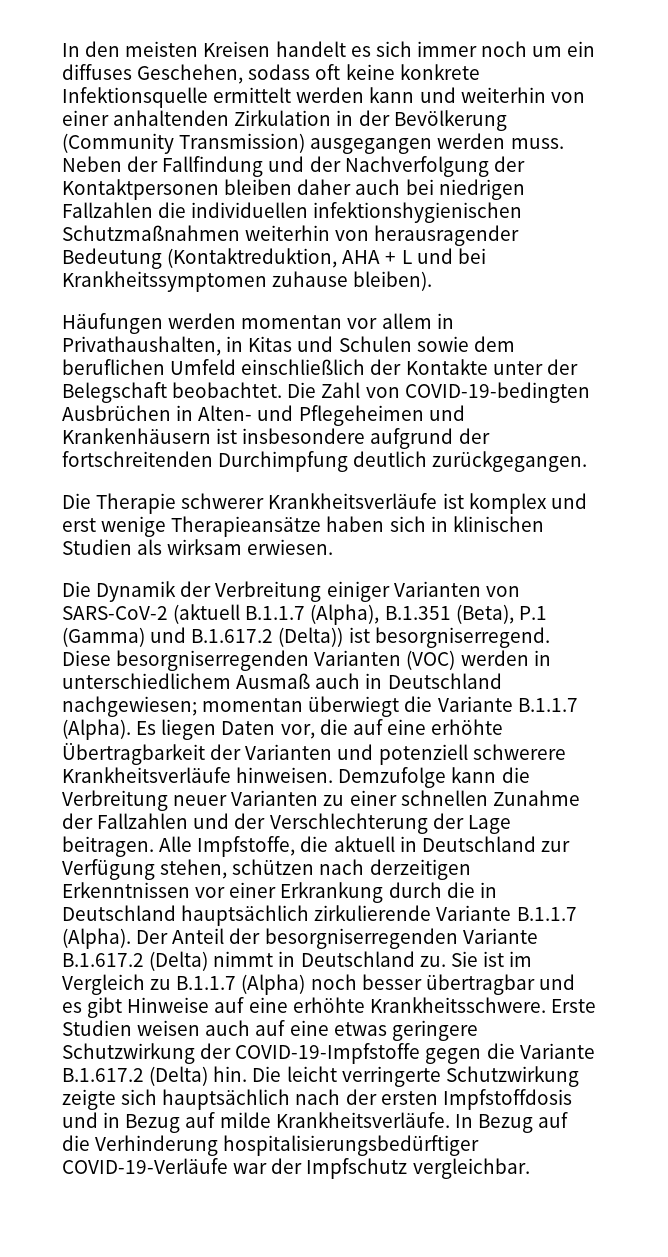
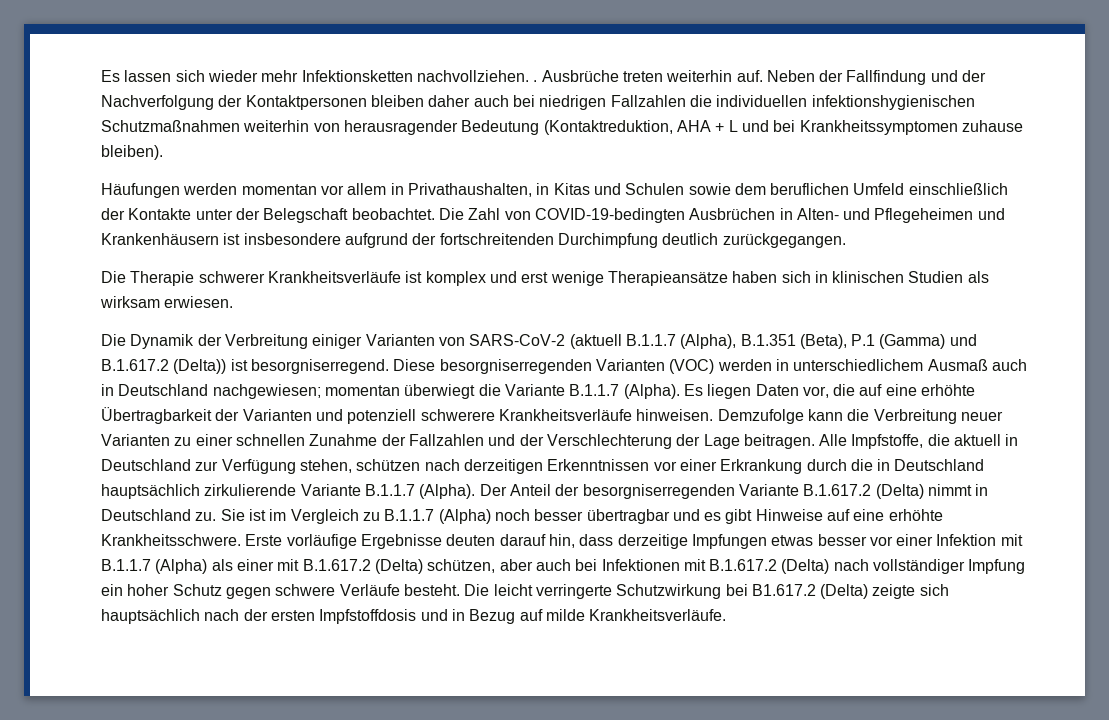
- In den meisten Kreisen handelt es sich immer noch um ein diffuses Geschehen, sodass oft keine konkrete Infektionsquelle ermittelt werden kann und weiterhin von einer anhaltenden Zirkulation in der Bevölkerung (Community Transmission) ausgegangen werden muss.
+ Es lassen sich wieder mehr Infektionsketten nachvollziehen. . Ausbrüche treten weiterhin auf.
- Erste Studien weisen auch auf eine etwas geringere Schutzwirkung der COVID-19-Impfstoffe gegen die Variante B.1.617.2 (Delta) hin.
+ Erste vorläufige Ergebnisse deuten darauf hin, dass derzeitige Impfungen etwas besser vor einer Infektion mit B.1.1.7 (Alpha) als einer mit B.1.617.2 (Delta) schützen, aber auch bei Infektionen mit B.1.617.2 (Delta) nach vollständiger Impfung ein hoher Schutz gegen schwere Verläufe besteht.
- Die leicht verringerte Schutzwirkung zeigte sich hauptsächlich nach der ersten Impfstoffdosis und in Bezug auf milde Krankheitsverläufe. In Bezug auf die Verhinderung hospitalisierungsbedürftiger COVID-19-Verläufe war der Impfschutz vergleichbar.
+ Die leicht verringerte Schutzwirkung bei B1.617.2 (Delta) zeigte sich hauptsächlich nach der ersten Impfstoffdosis und in Bezug auf milde Krankheitsverläufe.

